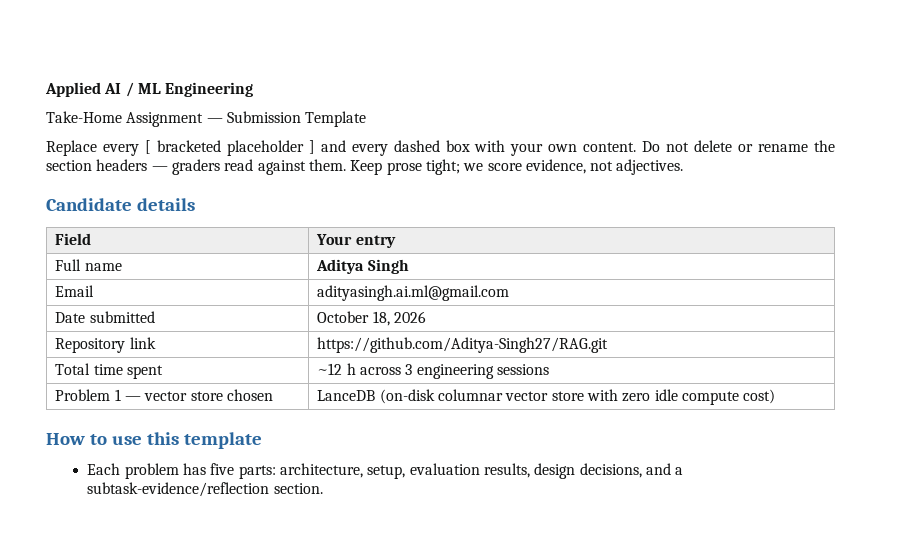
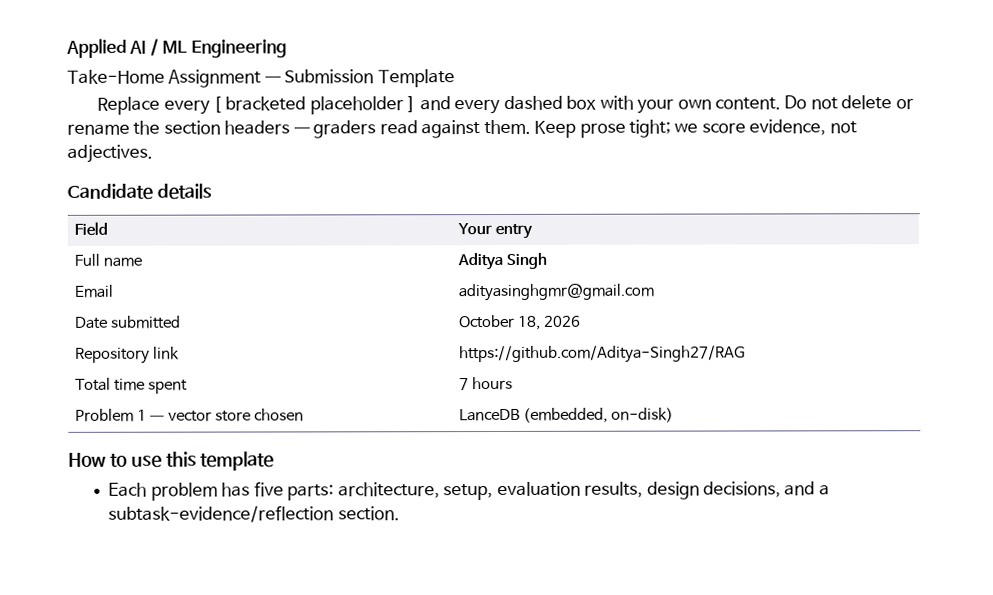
- Email | adityasingh.ai.ml@gmail.com
+ Email | adityasinghgmr@gmail.com
- Repository link | https://github.com/Aditya-Singh27/RAG.git
+ Repository link | https://github.com/Aditya-Singh27/RAG
- Total time spent | ~12 h across 3 engineering sessions
+ Total time spent | 7 hours
- Problem 1 — vector store chosen | LanceDB (on-disk columnar vector store with zero idle compute cost)
+ Problem 1 — vector store chosen | LanceDB (embedded, on-disk)

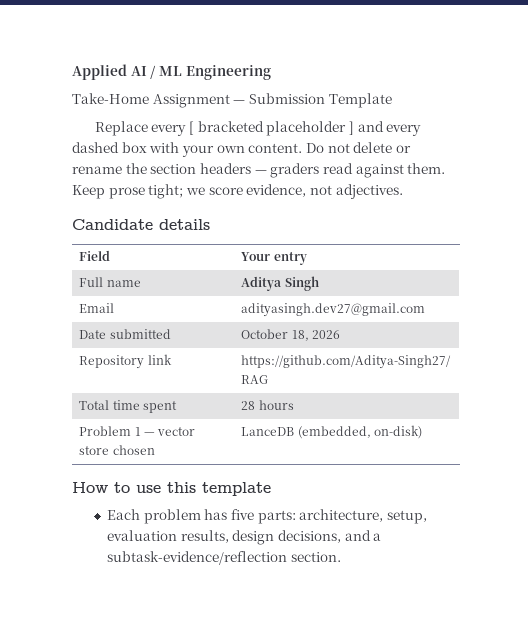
- Email | adityasinghgmr@gmail.com
+ Email | adityasingh.dev27@gmail.com
- Total time spent | 7 hours
+ Total time spent | 28 hours

